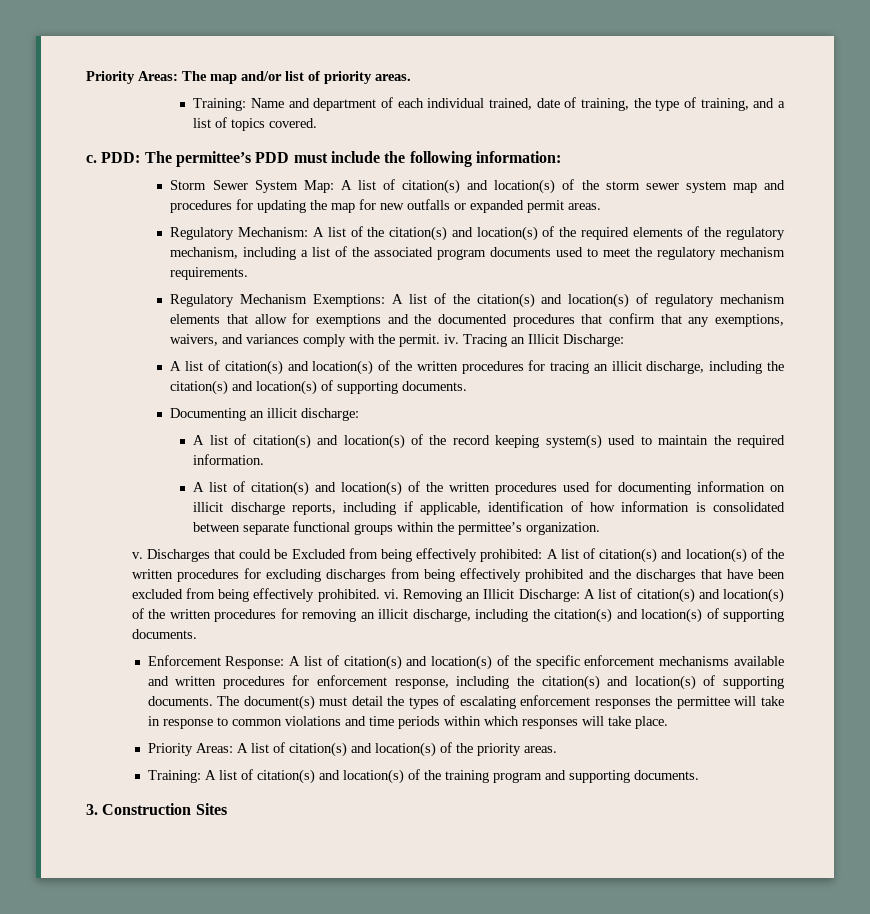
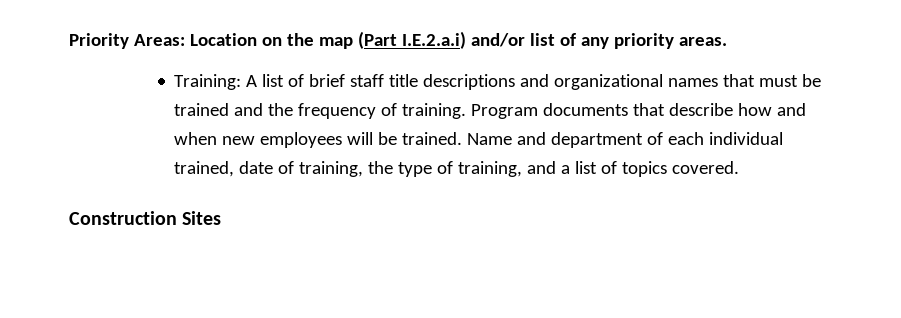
- Priority Areas: The map and/or list of priority areas.
- Training: Name and department of each individual trained, date of training, the type of training, and a list of topics covered.
+ Priority Areas: Location on the map (Part I.E.2.a.i) and/or list of any priority areas.
+ Training: A list of brief staff title descriptions and organizational names that must be trained and the frequency of training. Program documents that describe how and when new employees will be trained. Name and department of each individual trained, date of training, the type of training, and a list of topics covered.
- c. PDD: The permittee’s PDD must include the following information:
- Storm Sewer System Map: A list of citation(s) and location(s) of the storm sewer system map and procedures for updating the map for new outfalls or expanded permit areas.
- Regulatory Mechanism: A list of the citation(s) and location(s) of the required elements of the regulatory mechanism, including a list of the associated program documents used to meet the regulatory mechanism requirements.
- Regulatory Mechanism Exemptions: A list of the citation(s) and location(s) of regulatory mechanism elements that allow for exemptions and the documented procedures that confirm that any exemptions, waivers, and variances comply with the permit. iv. Tracing an Illicit Discharge:
- A list of citation(s) and location(s) of the written procedures for tracing an illicit discharge, including the citation(s) and location(s) of supporting documents.
- Documenting an illicit discharge:
- A list of citation(s) and location(s) of the record keeping system(s) used to maintain the required information.
- A list of citation(s) and location(s) of the written procedures used for documenting information on illicit discharge reports, including if applicable, identification of how information is consolidated between separate functional groups within the permittee’s organization.
- v. Discharges that could be Excluded from being effectively prohibited: A list of citation(s) and location(s) of the written procedures for excluding discharges from being effectively prohibited and the discharges that have been excluded from being effectively prohibited. vi. Removing an Illicit Discharge: A list of citation(s) and location(s) of the written procedures for removing an illicit discharge, including the citation(s) and location(s) of supporting documents.
- Enforcement Response: A list of citation(s) and location(s) of the specific enforcement mechanisms available and written procedures for enforcement response, including the citation(s) and location(s) of supporting documents. The document(s) must detail the types of escalating enforcement responses the permittee will take in response to common violations and time periods within which responses will take place.
- Priority Areas: A list of citation(s) and location(s) of the priority areas.
- Training: A list of citation(s) and location(s) of the training program and supporting documents.
- 3. Construction Sites
+ Construction Sites

